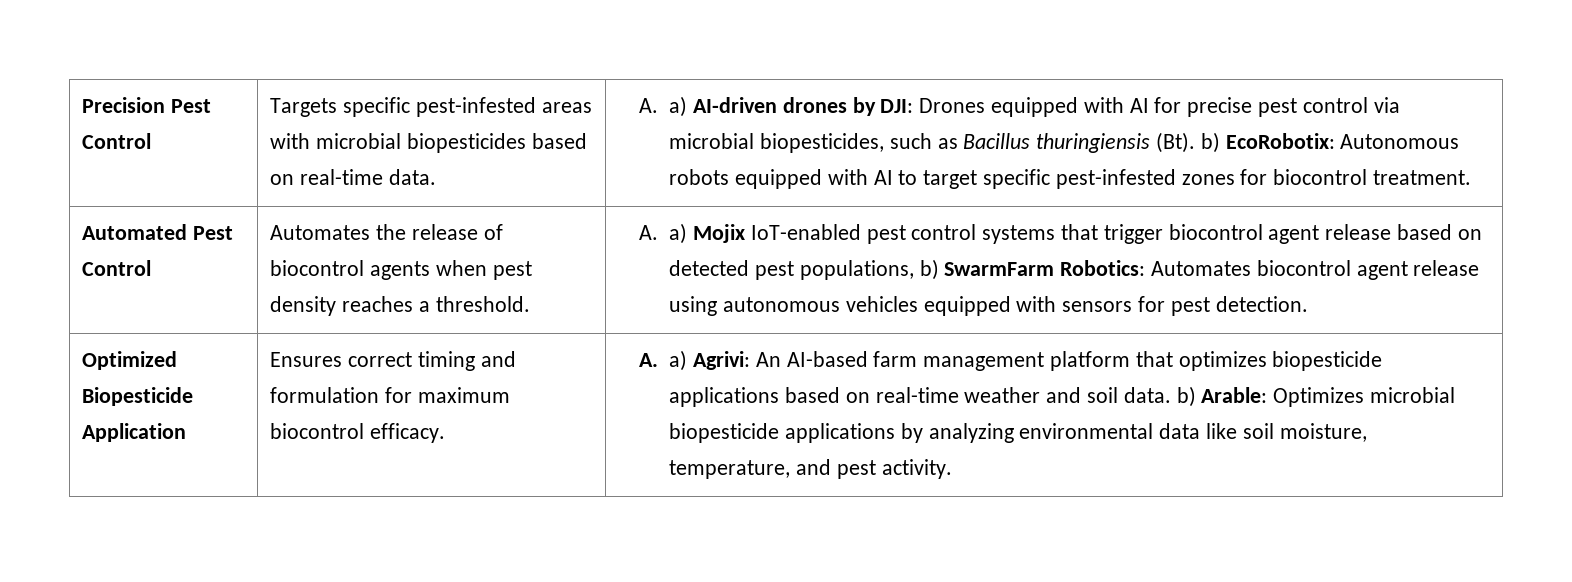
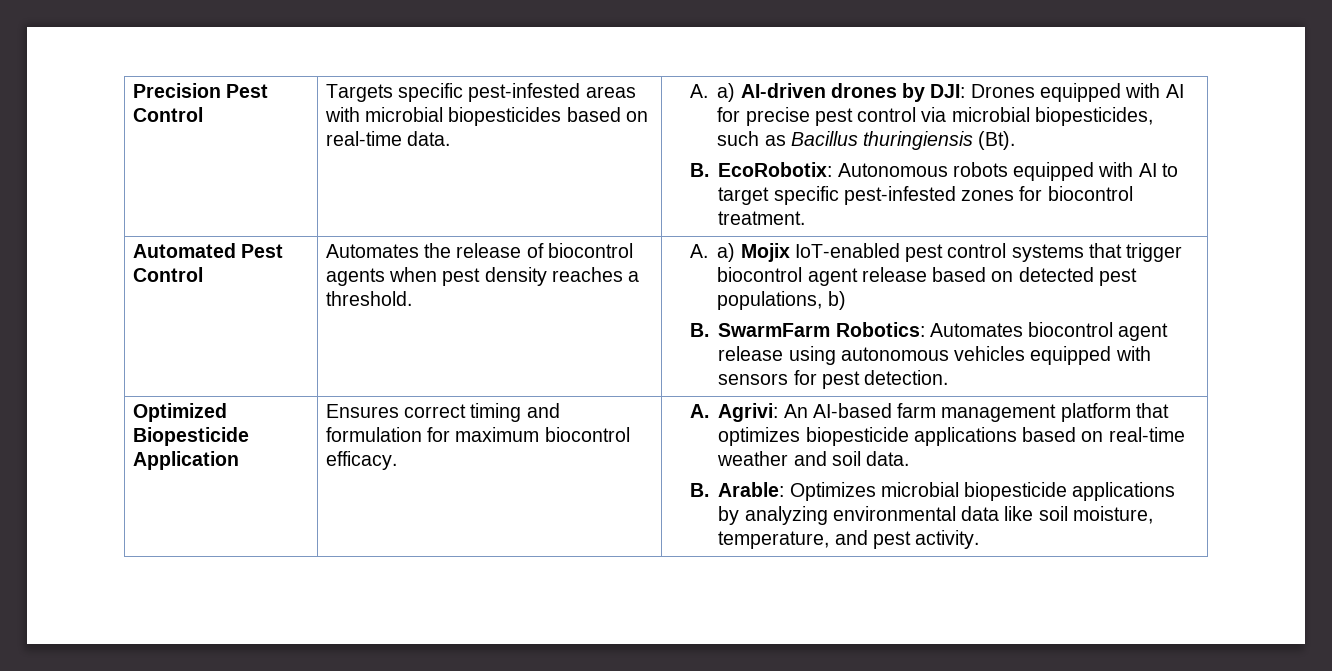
- A. a) AI-driven drones by DJI: Drones equipped with AI for precise pest control via microbial biopesticides, such as Bacillus thuringiensis (Bt). b) EcoRobotix: Autonomous robots equipped with AI to target specific pest-infested zones for biocontrol treatment.
+ A. a) AI-driven drones by DJI: Drones equipped with AI for precise pest control via microbial biopesticides, such as Bacillus thuringiensis (Bt).
+ B. EcoRobotix: Autonomous robots equipped with AI to target specific pest-infested zones for biocontrol treatment.
- A. a) Mojix IoT-enabled pest control systems that trigger biocontrol agent release based on detected pest populations, b) SwarmFarm Robotics: Automates biocontrol agent release using autonomous vehicles equipped with sensors for pest detection.
+ A. a) Mojix IoT-enabled pest control systems that trigger biocontrol agent release based on detected pest populations, b)
+ B. SwarmFarm Robotics: Automates biocontrol agent release using autonomous vehicles equipped with sensors for pest detection.
- A. a) Agrivi: An AI-based farm management platform that optimizes biopesticide applications based on real-time weather and soil data. b) Arable: Optimizes microbial biopesticide applications by analyzing environmental data like soil moisture, temperature, and pest activity.
+ A. Agrivi: An AI-based farm management platform that optimizes biopesticide applications based on real-time weather and soil data.
+ B. Arable: Optimizes microbial biopesticide applications by analyzing environmental data like soil moisture, temperature, and pest activity.

